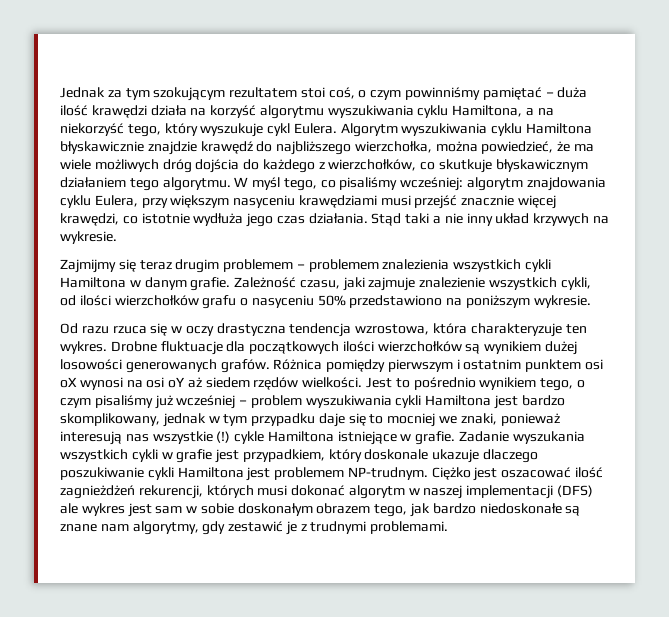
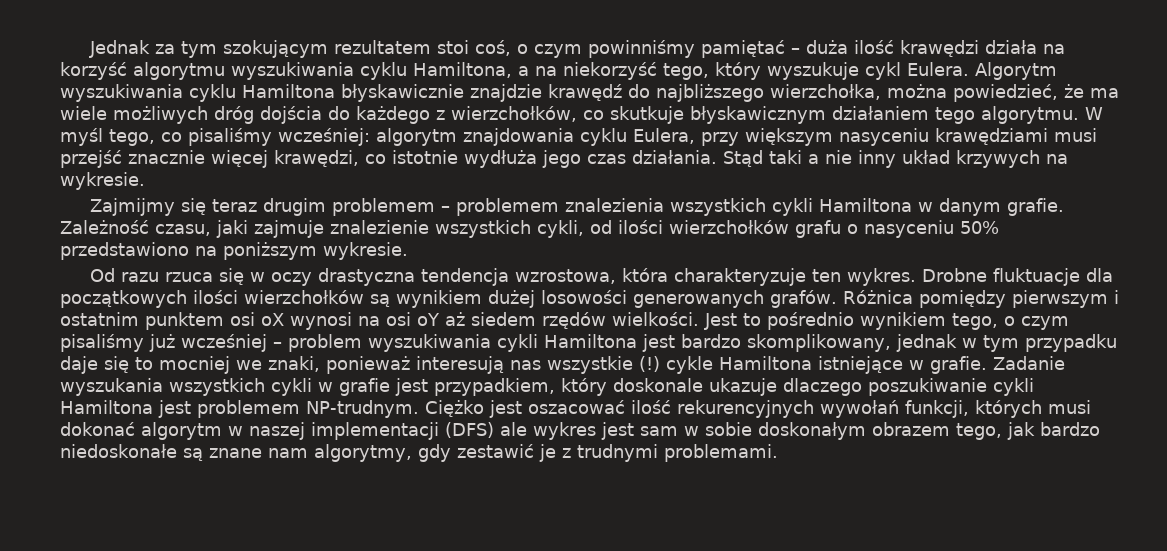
- Ciężko jest oszacować ilość zagnieżdżeń rekurencji, których musi dokonać algorytm w naszej implementacji (DFS) ale wykres jest sam w sobie doskonałym obrazem tego, jak bardzo niedoskonałe są znane nam algorytmy, gdy zestawić je z trudnymi problemami.
+ Ciężko jest oszacować ilość rekurencyjnych wywołań funkcji, których musi dokonać algorytm w naszej implementacji (DFS) ale wykres jest sam w sobie doskonałym obrazem tego, jak bardzo niedoskonałe są znane nam algorytmy, gdy zestawić je z trudnymi problemami.

